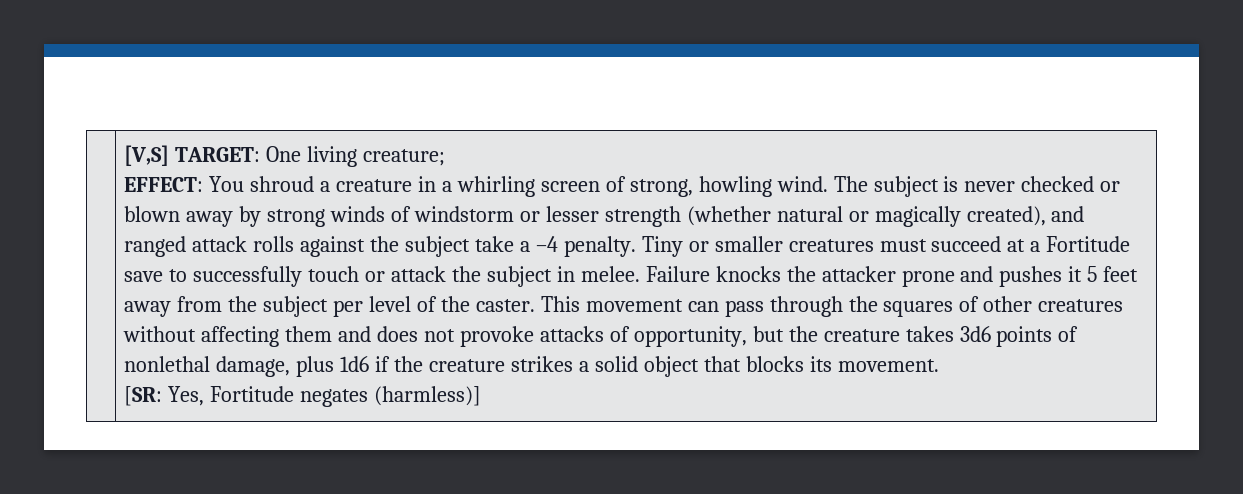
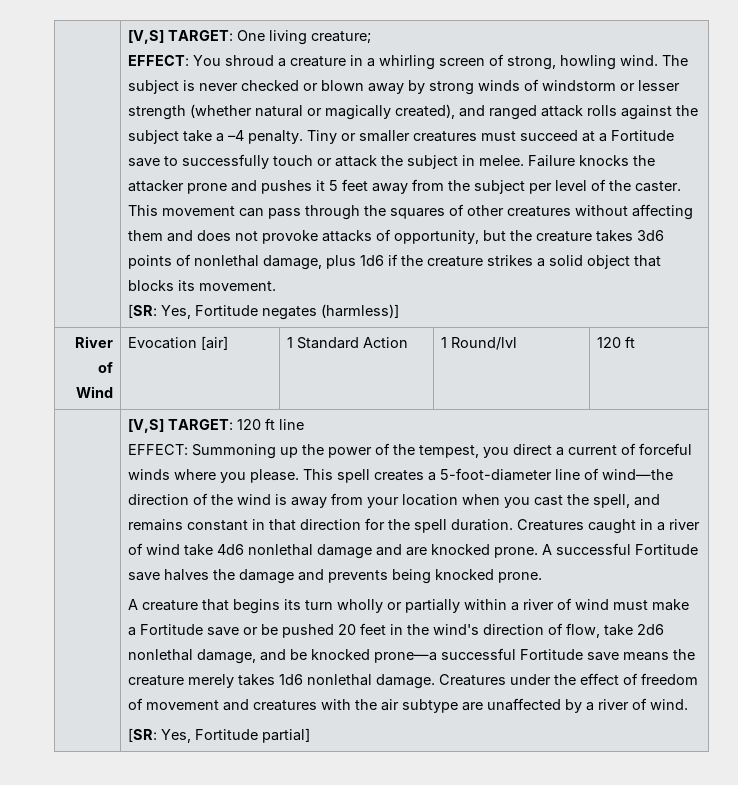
+ River of Wind | Evocation [air] | 1 Standard Action | 1 Round/lvl | 120 ft
+ | [V,S] TARGET: 120 ft line
+ EFFECT: Summoning up the power of the tempest, you direct a current of forceful winds where you please. This spell creates a 5-foot-diameter line of wind—the direction of the wind is away from your location when you cast the spell, and remains constant in that direction for the spell duration. Creatures caught in a river of wind take 4d6 nonlethal damage and are knocked prone. A successful Fortitude save halves the damage and prevents being knocked prone.
+ A creature that begins its turn wholly or partially within a river of wind must make a Fortitude save or be pushed 20 feet in the wind's direction of flow, take 2d6 nonlethal damage, and be knocked prone—a successful Fortitude save means the creature merely takes 1d6 nonlethal damage. Creatures under the effect of freedom of movement and creatures with the air subtype are unaffected by a river of wind.
+ [SR: Yes, Fortitude partial]

